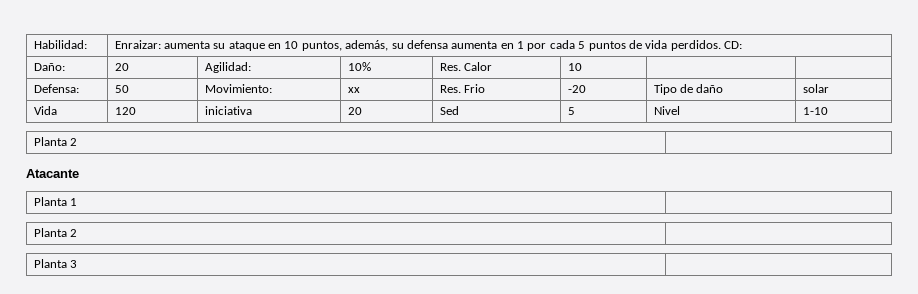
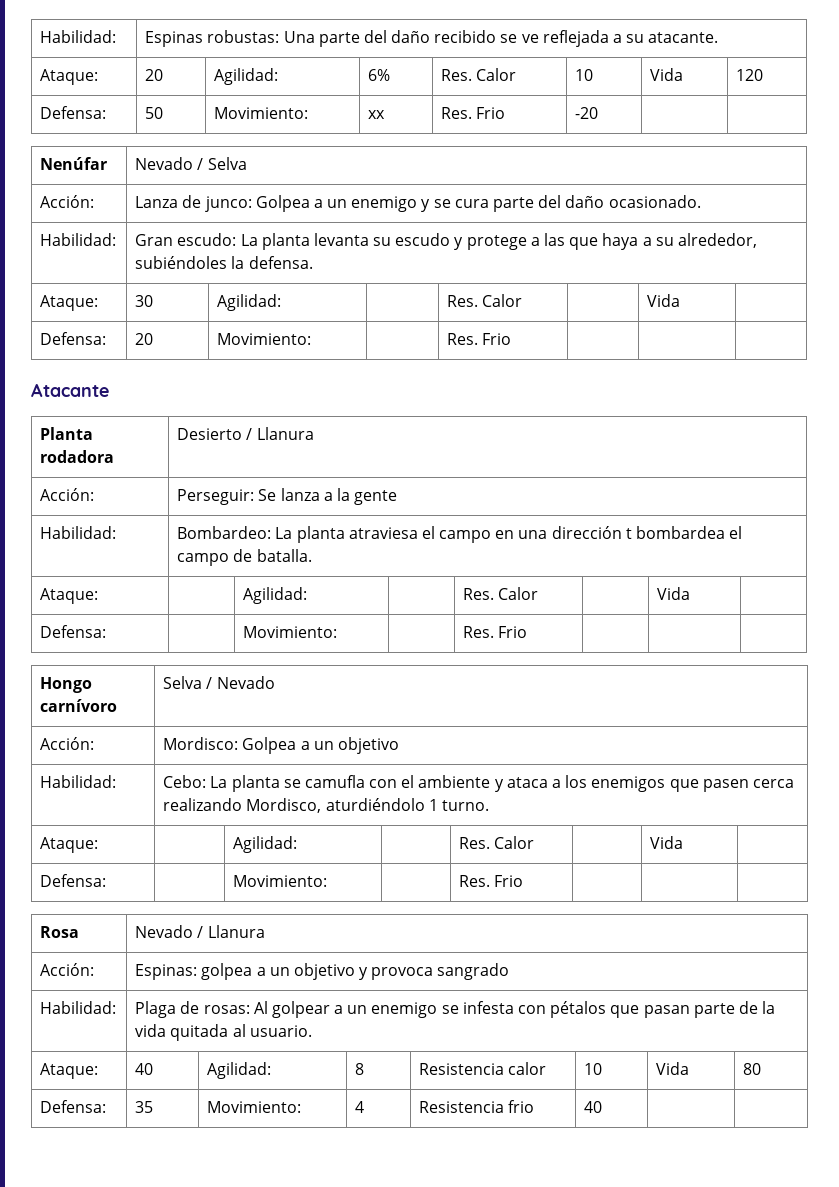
- Habilidad: | Enraizar: aumenta su ataque en 10 puntos, además, su defensa aumenta en 1 por cada 5 puntos de vida perdidos. CD:
- Daño: | 20 | Agilidad: | 10% | Res. Calor | 10 | |
+ Habilidad: | Espinas robustas: Una parte del daño recibido se ve reflejada a su atacante.
+ Ataque: | 20 | Agilidad: | 6% | Res. Calor | 10 | Vida | 120
- Defensa: | 50 | Movimiento: | xx | Res. Frio | -20 | Tipo de daño | solar
- Vida | 120 | iniciativa | 20 | Sed | 5 | Nivel | 1-10
- Planta 2 |
+ Defensa: | 50 | Movimiento: | xx | Res. Frio | -20 | |
+ Nenúfar | Nevado / Selva
+ Acción: | Lanza de junco: Golpea a un enemigo y se cura parte del daño ocasionado.
+ Habilidad: | Gran escudo: La planta levanta su escudo y protege a las que haya a su alrededor, subiéndoles la defensa.
+ Ataque: | 30 | Agilidad: | | Res. Calor | | Vida |
+ Defensa: | 20 | Movimiento: | | Res. Frio | | |
  Atacante
- Planta 1 |
- Planta 2 |
- Planta 3 |
+ Planta rodadora | Desierto / Llanura
+ Acción: | Perseguir: Se lanza a la gente
+ Habilidad: | Bombardeo: La planta atraviesa el campo en una dirección t bombardea el campo de batalla.
+ Ataque: | | Agilidad: | | Res. Calor | | Vida |
+ Defensa: | | Movimiento: | | Res. Frio | | |
+ Hongo carnívoro | Selva / Nevado
+ Acción: | Mordisco: Golpea a un objetivo
+ Habilidad: | Cebo: La planta se camufla con el ambiente y ataca a los enemigos que pasen cerca realizando Mordisco, aturdiéndolo 1 turno.
+ Ataque: | | Agilidad: | | Res. Calor | | Vida |
+ Defensa: | | Movimiento: | | Res. Frio | | |
+ Rosa | Nevado / Llanura
+ Acción: | Espinas: golpea a un objetivo y provoca sangrado
+ Habilidad: | Plaga de rosas: Al golpear a un enemigo se infesta con pétalos que pasan parte de la vida quitada al usuario.
+ Ataque: | 40 | Agilidad: | 8 | Resistencia calor | 10 | Vida | 80
+ Defensa: | 35 | Movimiento: | 4 | Resistencia frio | 40 | |

